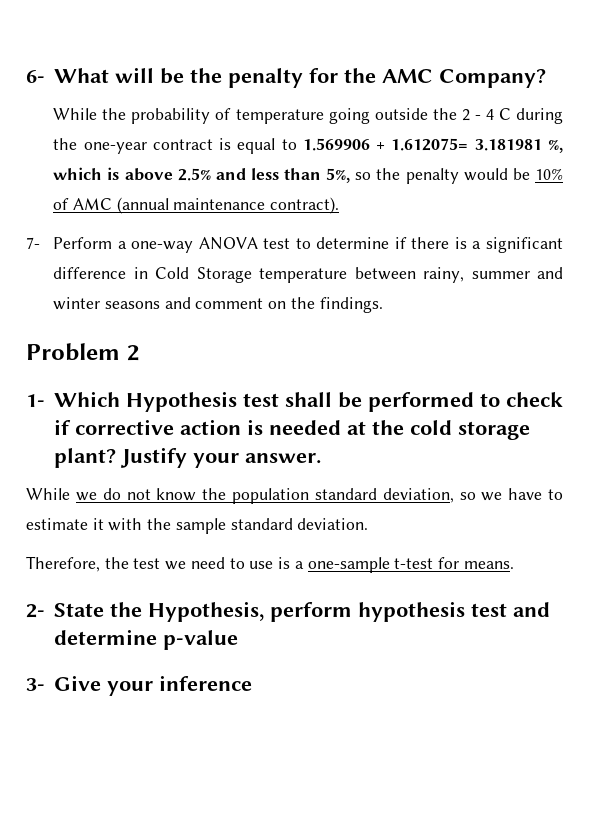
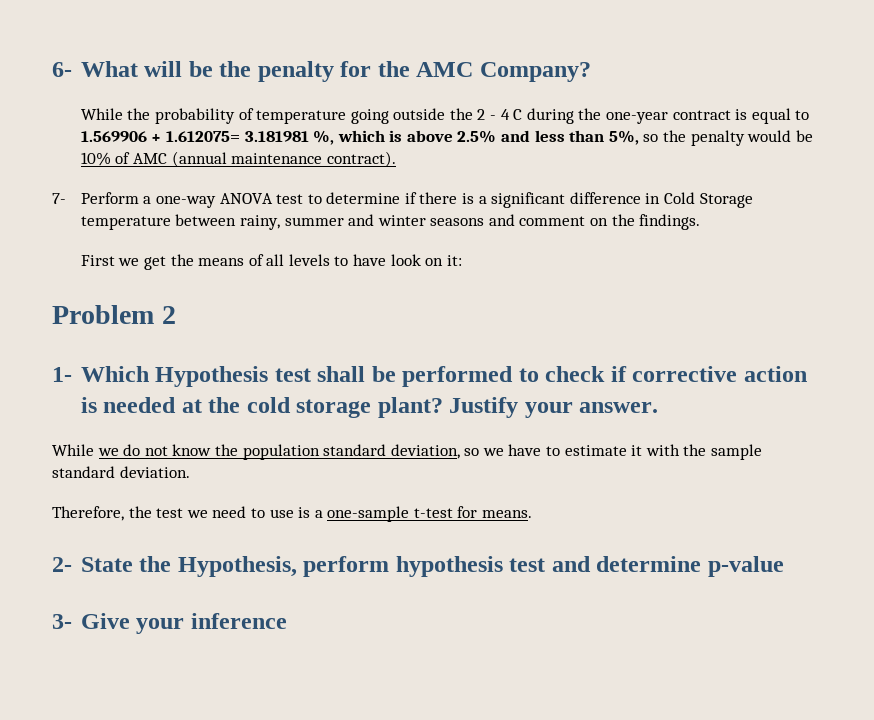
+ First we get the means of all levels to have look on it:

